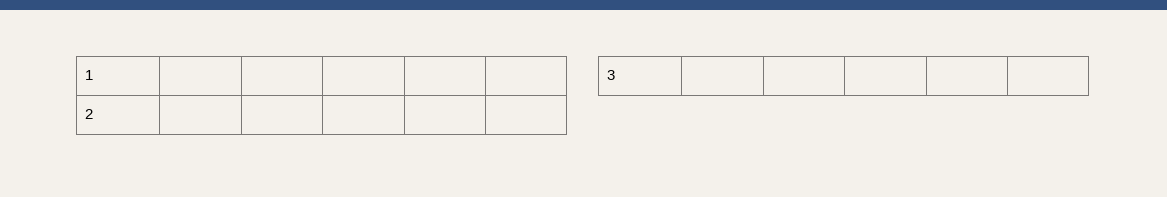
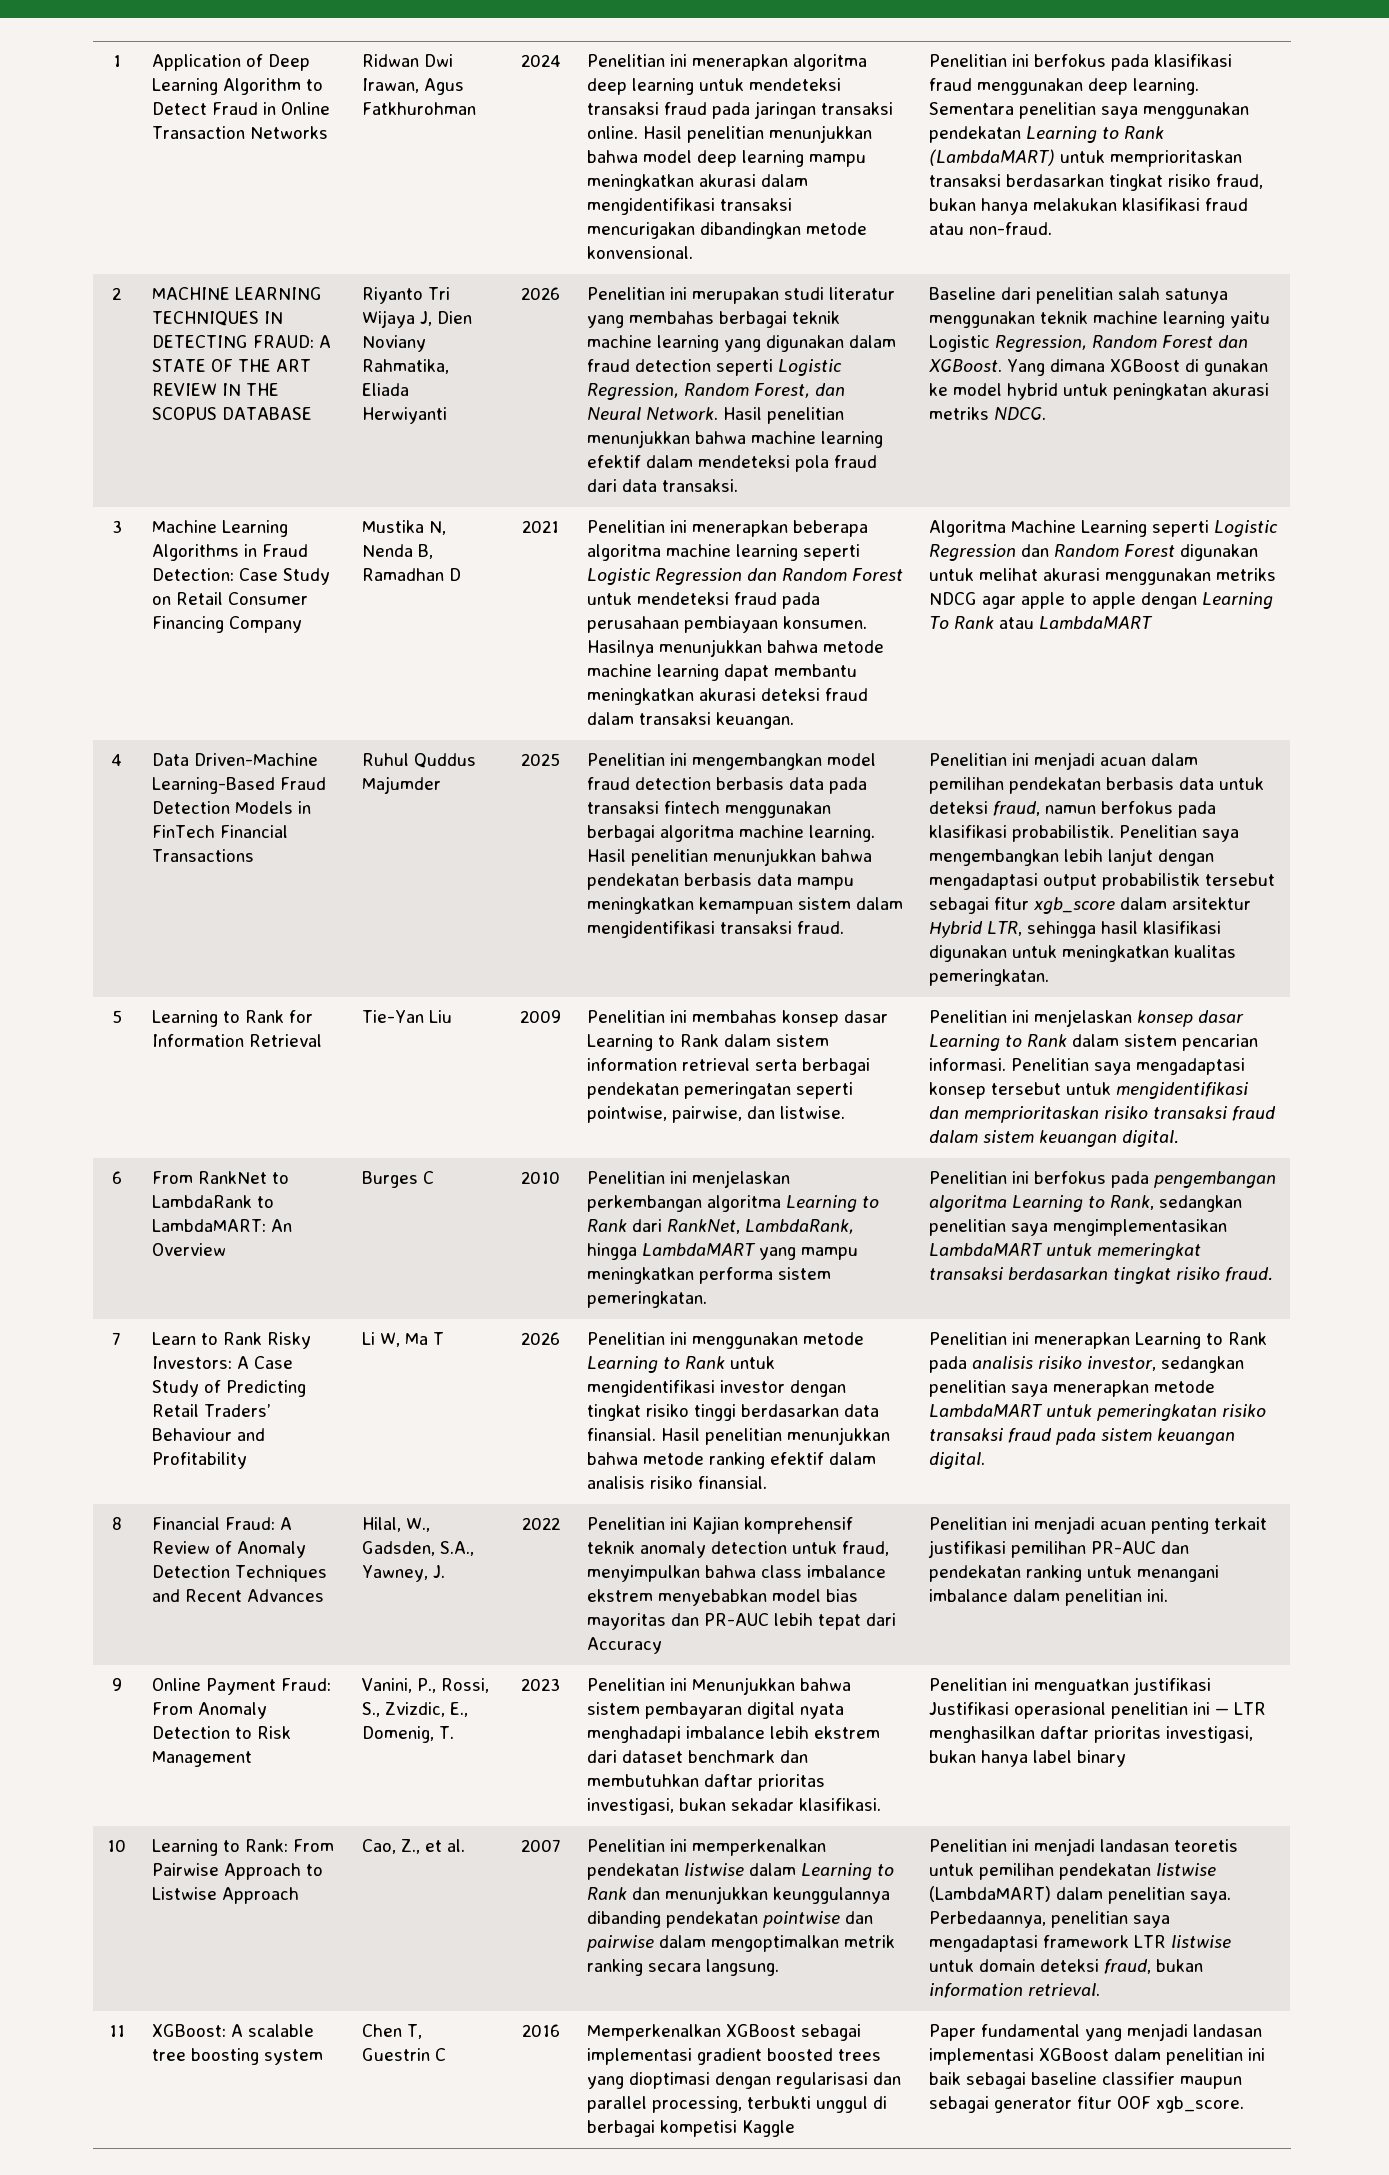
- 1 | | | | |
- 2 | | | | |
- 3 | | | | |
+ 1 | Application of Deep Learning Algorithm to Detect Fraud in Online Transaction Networks | Ridwan Dwi Irawan, Agus Fatkhurohman | 2024 | Penelitian ini menerapkan algoritma deep learning untuk mendeteksi transaksi fraud pada jaringan transaksi online. Hasil penelitian menunjukkan bahwa model deep learning mampu meningkatkan akurasi dalam mengidentifikasi transaksi mencurigakan dibandingkan metode konvensional. | Penelitian ini berfokus pada klasifikasi fraud menggunakan deep learning. Sementara penelitian saya menggunakan pendekatan Learning to Rank (LambdaMART) untuk memprioritaskan transaksi berdasarkan tingkat risiko fraud, bukan hanya melakukan klasifikasi fraud atau non-fraud.
+ 2 | MACHINE LEARNING TECHNIQUES IN DETECTING FRAUD: A STATE OF THE ART REVIEW IN THE SCOPUS DATABASE | Riyanto Tri Wijaya J, Dien Noviany Rahmatika, Eliada Herwiyanti | 2026 | Penelitian ini merupakan studi literatur yang membahas berbagai teknik machine learning yang digunakan dalam fraud detection seperti Logistic Regression, Random Forest, dan Neural Network. Hasil penelitian menunjukkan bahwa machine learning efektif dalam mendeteksi pola fraud dari data transaksi. | Baseline dari penelitian salah satunya menggunakan teknik machine learning yaitu Logistic Regression, Random Forest dan XGBoost. Yang dimana XGBoost di gunakan ke model hybrid untuk peningkatan akurasi metriks NDCG.
+ 3 | Machine Learning Algorithms in Fraud Detection: Case Study on Retail Consumer Financing Company | Mustika N, Nenda B, Ramadhan D | 2021 | Penelitian ini menerapkan beberapa algoritma machine learning seperti Logistic Regression dan Random Forest untuk mendeteksi fraud pada perusahaan pembiayaan konsumen. Hasilnya menunjukkan bahwa metode machine learning dapat membantu meningkatkan akurasi deteksi fraud dalam transaksi keuangan. | Algoritma Machine Learning seperti Logistic Regression dan Random Forest digunakan untuk melihat akurasi menggunakan metriks NDCG agar apple to apple dengan Learning To Rank atau LambdaMART
+ 4 | Data Driven-Machine Learning-Based Fraud Detection Models in FinTech Financial Transactions | Ruhul Quddus Majumder | 2025 | Penelitian ini mengembangkan model fraud detection berbasis data pada transaksi fintech menggunakan berbagai algoritma machine learning. Hasil penelitian menunjukkan bahwa pendekatan berbasis data mampu meningkatkan kemampuan sistem dalam mengidentifikasi transaksi fraud. | Penelitian ini menjadi acuan dalam pemilihan pendekatan berbasis data untuk deteksi fraud, namun berfokus pada klasifikasi probabilistik. Penelitian saya mengembangkan lebih lanjut dengan mengadaptasi output probabilistik tersebut sebagai fitur xgb_score dalam arsitektur Hybrid LTR, sehingga hasil klasifikasi digunakan untuk meningkatkan kualitas pemeringkatan.
+ 5 | Learning to Rank for Information Retrieval | Tie-Yan Liu | 2009 | Penelitian ini membahas konsep dasar Learning to Rank dalam sistem information retrieval serta berbagai pendekatan pemeringatan seperti pointwise, pairwise, dan listwise. | Penelitian ini menjelaskan konsep dasar Learning to Rank dalam sistem pencarian informasi. Penelitian saya mengadaptasi konsep tersebut untuk mengidentifikasi dan memprioritaskan risiko transaksi fraud dalam sistem keuangan digital.
+ 6 | From RankNet to LambdaRank to LambdaMART: An Overview | Burges C | 2010 | Penelitian ini menjelaskan perkembangan algoritma Learning to Rank dari RankNet, LambdaRank, hingga LambdaMART yang mampu meningkatkan performa sistem pemeringkatan. | Penelitian ini berfokus pada pengembangan algoritma Learning to Rank, sedangkan penelitian saya mengimplementasikan LambdaMART untuk memeringkat transaksi berdasarkan tingkat risiko fraud.
+ 7 | Learn to Rank Risky Investors: A Case Study of Predicting Retail Traders’ Behaviour and Profitability | Li W, Ma T | 2026 | Penelitian ini menggunakan metode Learning to Rank untuk mengidentifikasi investor dengan tingkat risiko tinggi berdasarkan data finansial. Hasil penelitian menunjukkan bahwa metode ranking efektif dalam analisis risiko finansial. | Penelitian ini menerapkan Learning to Rank pada analisis risiko investor, sedangkan penelitian saya menerapkan metode LambdaMART untuk pemeringkatan risiko transaksi fraud pada sistem keuangan digital.
+ 8 | Financial Fraud: A Review of Anomaly Detection Techniques and Recent Advances | Hilal, W., Gadsden, S.A., Yawney, J. | 2022 | Penelitian ini Kajian komprehensif teknik anomaly detection untuk fraud, menyimpulkan bahwa class imbalance ekstrem menyebabkan model bias mayoritas dan PR-AUC lebih tepat dari Accuracy | Penelitian ini menjadi acuan penting terkait justifikasi pemilihan PR-AUC dan pendekatan ranking untuk menangani imbalance dalam penelitian ini.
+ 9 | Online Payment Fraud: From Anomaly Detection to Risk Management | Vanini, P., Rossi, S., Zvizdic, E., Domenig, T. | 2023 | Penelitian ini Menunjukkan bahwa sistem pembayaran digital nyata menghadapi imbalance lebih ekstrem dari dataset benchmark dan membutuhkan daftar prioritas investigasi, bukan sekadar klasifikasi. | Penelitian ini menguatkan justifikasi Justifikasi operasional penelitian ini — LTR menghasilkan daftar prioritas investigasi, bukan hanya label binary
+ 10 | Learning to Rank: From Pairwise Approach to Listwise Approach | Cao, Z., et al. | 2007 | Penelitian ini memperkenalkan pendekatan listwise dalam Learning to Rank dan menunjukkan keunggulannya dibanding pendekatan pointwise dan pairwise dalam mengoptimalkan metrik ranking secara langsung. | Penelitian ini menjadi landasan teoretis untuk pemilihan pendekatan listwise (LambdaMART) dalam penelitian saya. Perbedaannya, penelitian saya mengadaptasi framework LTR listwise untuk domain deteksi fraud, bukan information retrieval.
+ 11 | XGBoost: A scalable tree boosting system | Chen T, Guestrin C | 2016 | Memperkenalkan XGBoost sebagai implementasi gradient boosted trees yang dioptimasi dengan regularisasi dan parallel processing, terbukti unggul di berbagai kompetisi Kaggle | Paper fundamental yang menjadi landasan implementasi XGBoost dalam penelitian ini baik sebagai baseline classifier maupun sebagai generator fitur OOF xgb_score.

